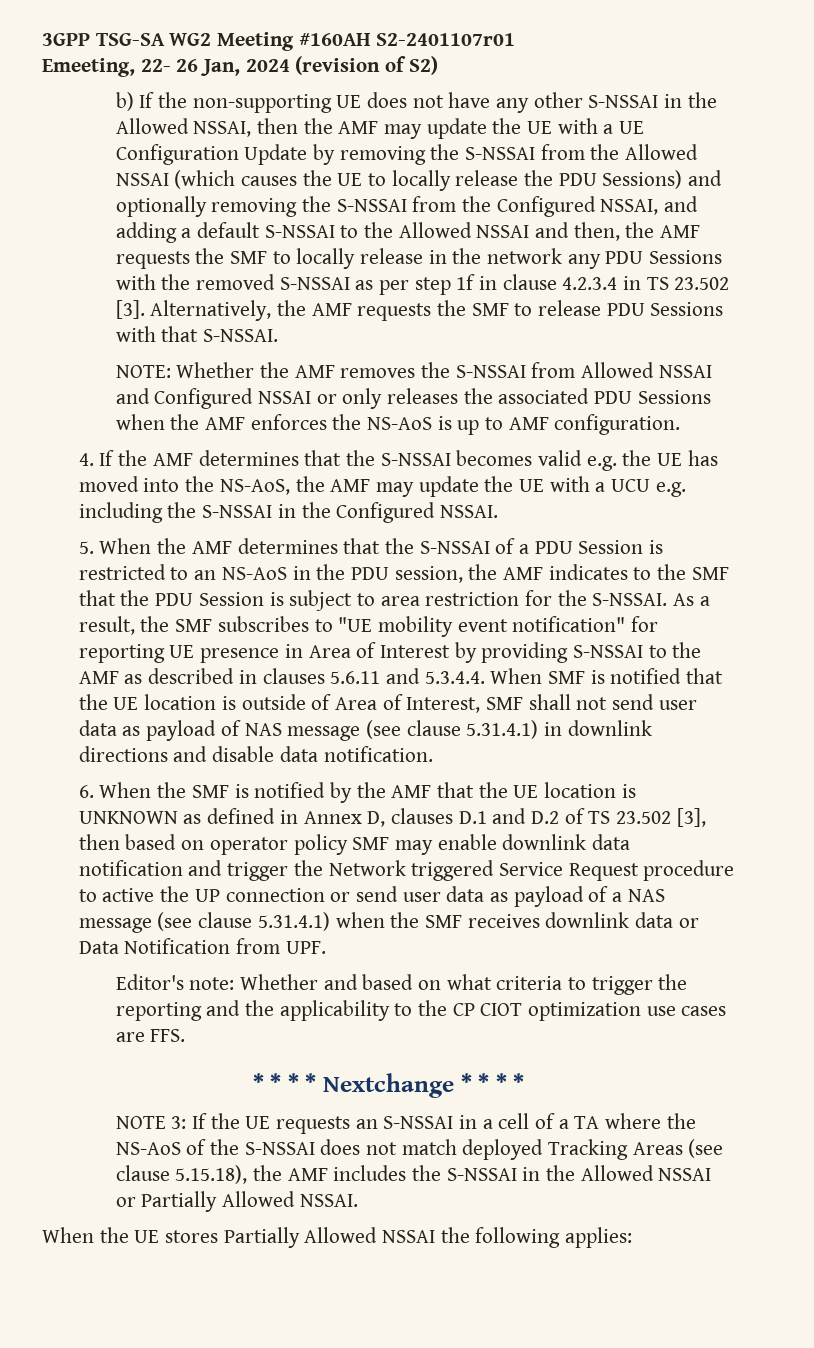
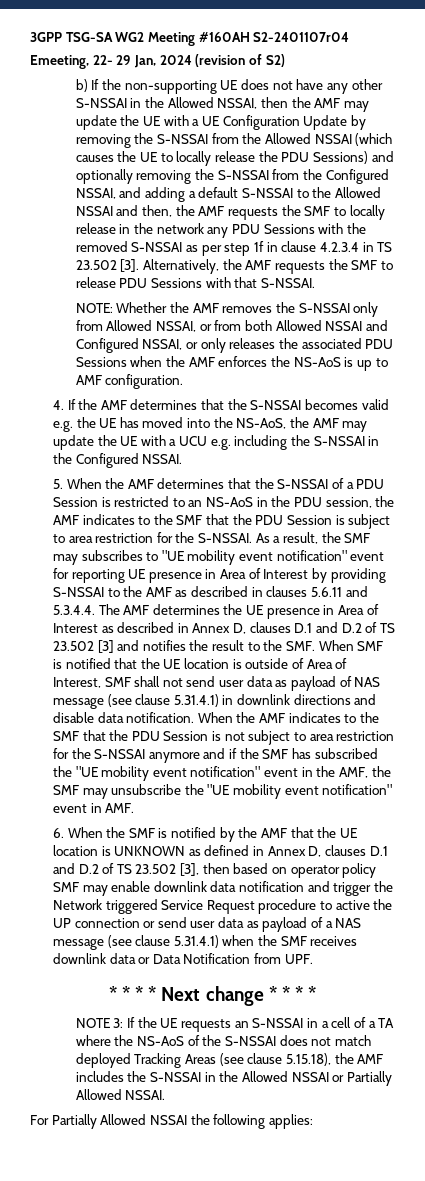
- 3GPP TSG-SA WG2 Meeting #160AH S2-2401107r01
+ 3GPP TSG-SA WG2 Meeting #160AH S2-2401107r04
- Emeeting, 22- 26 Jan, 2024 (revision of S2)
+ Emeeting, 22- 29 Jan, 2024 (revision of S2)
- NOTE: Whether the AMF removes the S-NSSAI from Allowed NSSAI and Configured NSSAI or only releases the associated PDU Sessions when the AMF enforces the NS-AoS is up to AMF configuration.
+ NOTE: Whether the AMF removes the S-NSSAI only from Allowed NSSAI, or from both Allowed NSSAI and Configured NSSAI, or only releases the associated PDU Sessions when the AMF enforces the NS-AoS is up to AMF configuration.
- As a result, the SMF subscribes to "UE mobility event notification" for reporting UE presence in Area of Interest by providing S-NSSAI to the AMF as described in clauses 5.6.11 and 5.3.4.4. When SMF is notified that the UE location is outside of Area of Interest, SMF shall not send user data as payload of NAS message (see clause 5.31.4.1) in downlink directions and disable data notification.
+ As a result, the SMF may subscribes to "UE mobility event notification" event for reporting UE presence in Area of Interest by providing S-NSSAI to the AMF as described in clauses 5.6.11 and 5.3.4.4. The AMF determines the UE presence in Area of Interest as described in Annex D, clauses D.1 and D.2 of TS 23.502 [3] and notifies the result to the SMF. When SMF is notified that the UE location is outside of Area of Interest, SMF shall not send user data as payload of NAS message (see clause 5.31.4.1) in downlink directions and disable data notification. When the AMF indicates to the SMF that the PDU Session is not subject to area restriction for the S-NSSAI anymore and if the SMF has subscribed the "UE mobility event notification" event in the AMF, the SMF may unsubscribe the "UE mobility event notification" event in AMF.
- Editor's note: Whether and based on what criteria to trigger the reporting and the applicability to the CP CIOT optimization use cases are FFS.
- * * * * Nextchange * * * *
+ * * * * Next change * * * *
- When the UE stores Partially Allowed NSSAI the following applies:
+ For Partially Allowed NSSAI the following applies:

